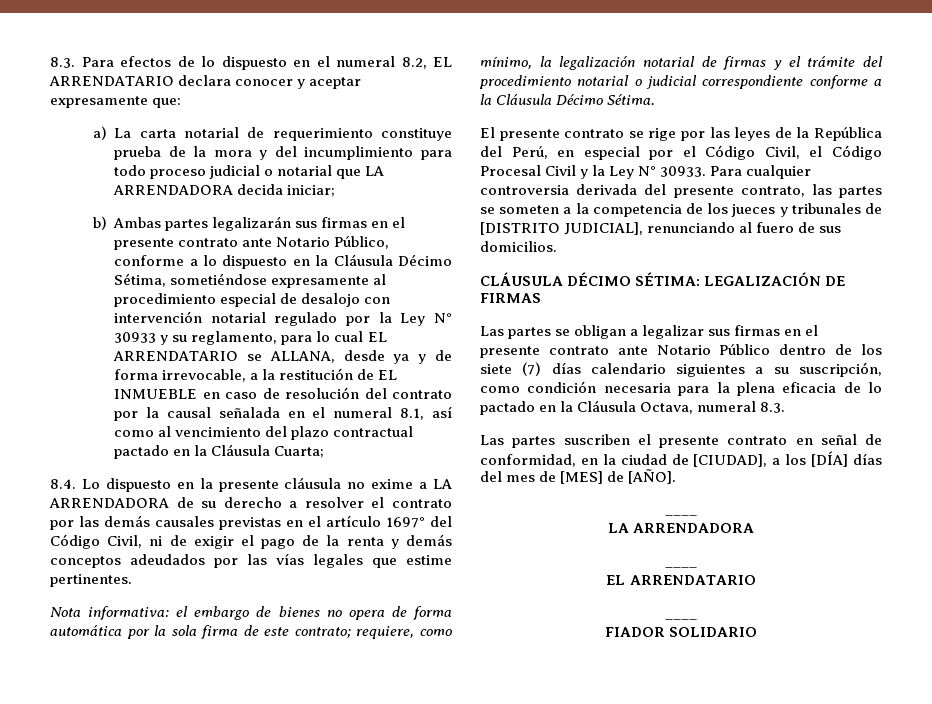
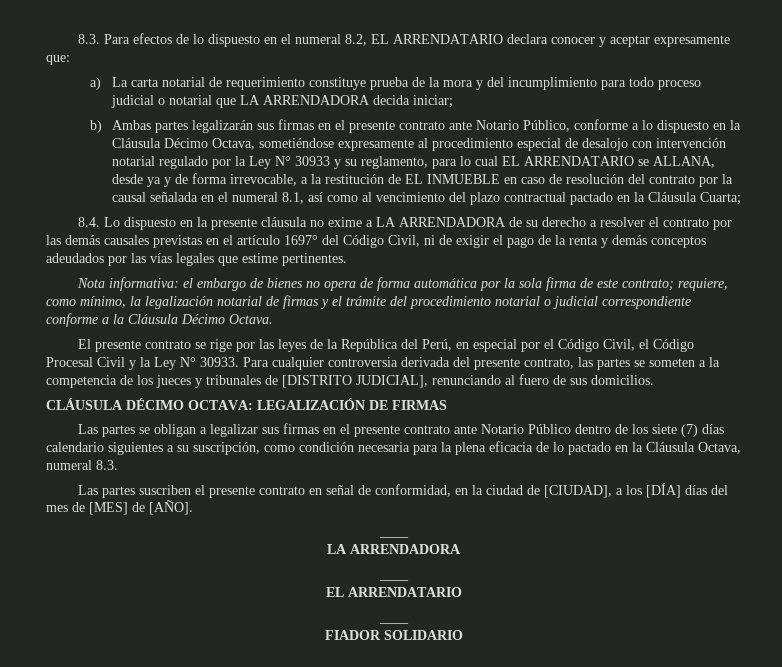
- b) Ambas partes legalizarán sus firmas en el presente contrato ante Notario Público, conforme a lo dispuesto en la Cláusula Décimo Sétima, sometiéndose expresamente al procedimiento especial de desalojo con intervención notarial regulado por la Ley N° 30933 y su reglamento, para lo cual EL ARRENDATARIO se ALLANA, desde ya y de forma irrevocable, a la restitución de EL INMUEBLE en caso de resolución del contrato por la causal señalada en el numeral 8.1, así como al vencimiento del plazo contractual pactado en la Cláusula Cuarta;
+ b) Ambas partes legalizarán sus firmas en el presente contrato ante Notario Público, conforme a lo dispuesto en la Cláusula Décimo Octava, sometiéndose expresamente al procedimiento especial de desalojo con intervención notarial regulado por la Ley N° 30933 y su reglamento, para lo cual EL ARRENDATARIO se ALLANA, desde ya y de forma irrevocable, a la restitución de EL INMUEBLE en caso de resolución del contrato por la causal señalada en el numeral 8.1, así como al vencimiento del plazo contractual pactado en la Cláusula Cuarta;
- Nota informativa: el embargo de bienes no opera de forma automática por la sola firma de este contrato; requiere, como mínimo, la legalización notarial de firmas y el trámite del procedimiento notarial o judicial correspondiente conforme a la Cláusula Décimo Sétima.
+ Nota informativa: el embargo de bienes no opera de forma automática por la sola firma de este contrato; requiere, como mínimo, la legalización notarial de firmas y el trámite del procedimiento notarial o judicial correspondiente conforme a la Cláusula Décimo Octava.
- CLÁUSULA DÉCIMO SÉTIMA: LEGALIZACIÓN DE FIRMAS
+ CLÁUSULA DÉCIMO OCTAVA: LEGALIZACIÓN DE FIRMAS

